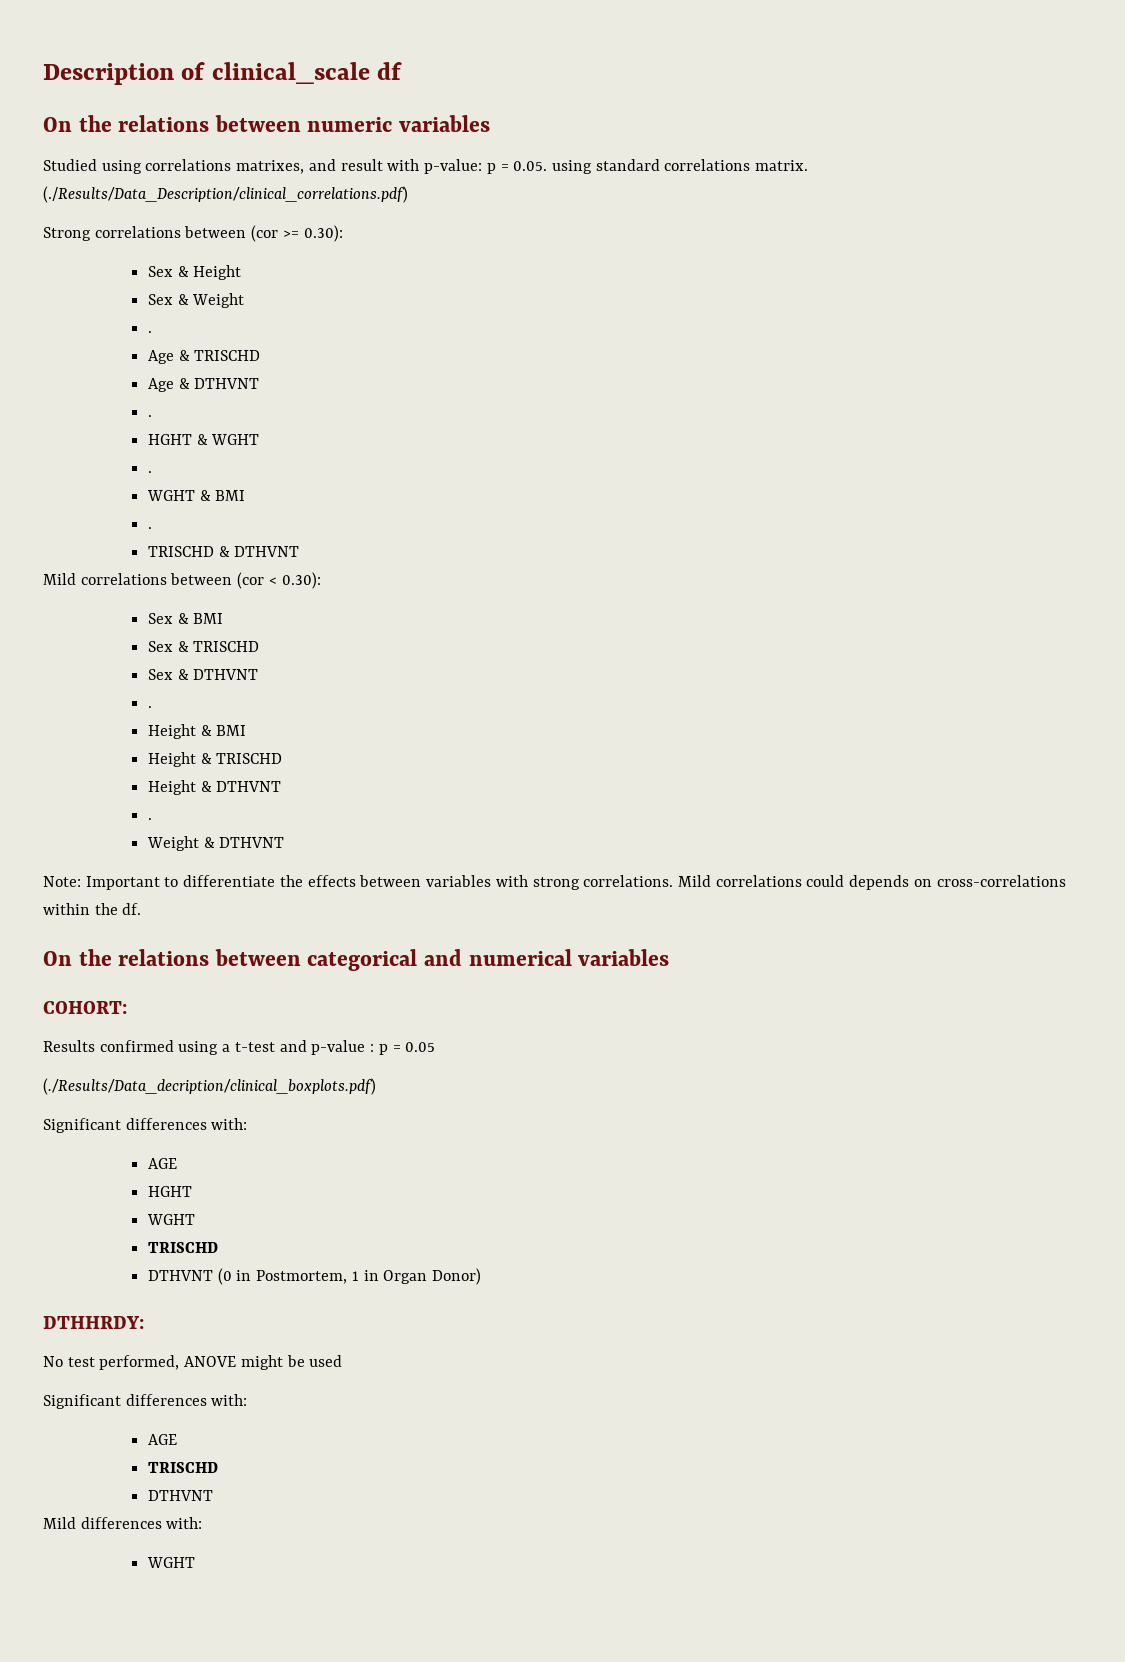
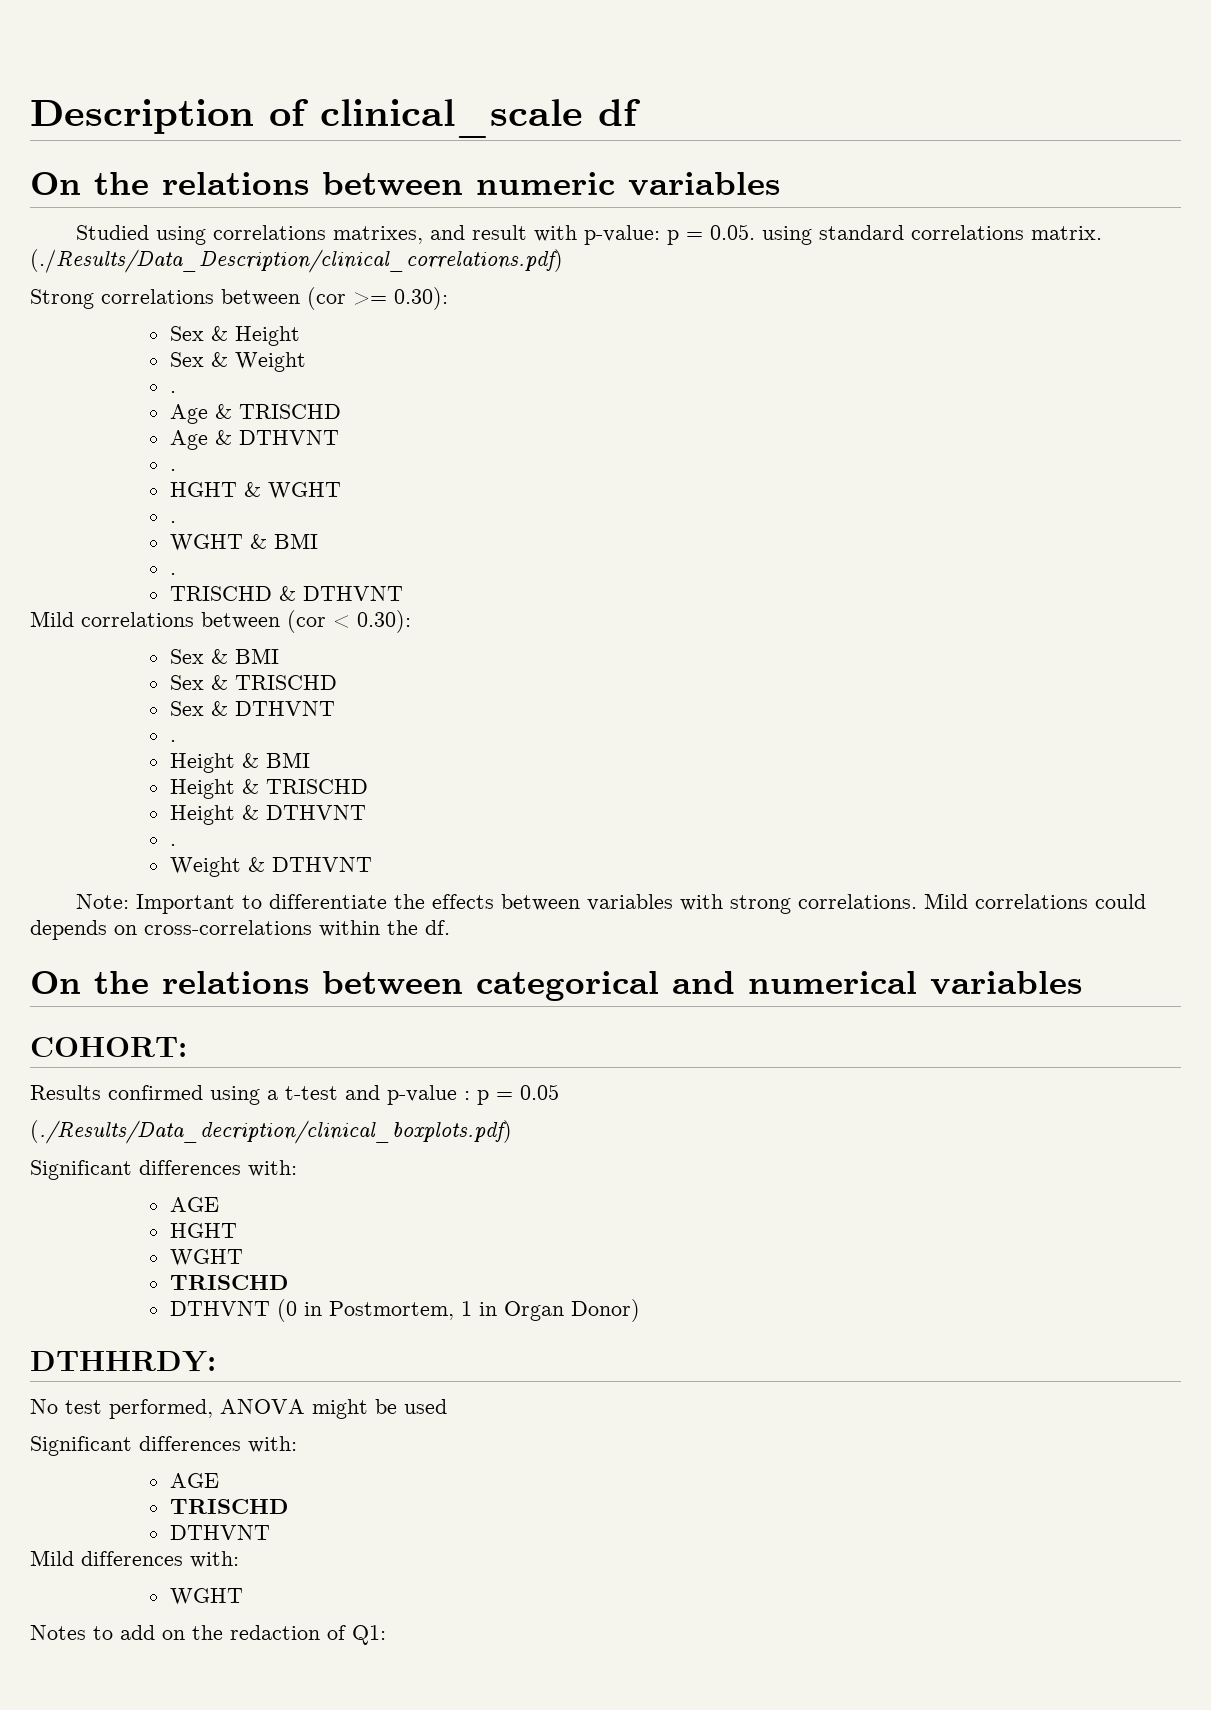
- No test performed, ANOVE might be used
+ No test performed, ANOVA might be used
+ Notes to add on the redaction of Q1:

